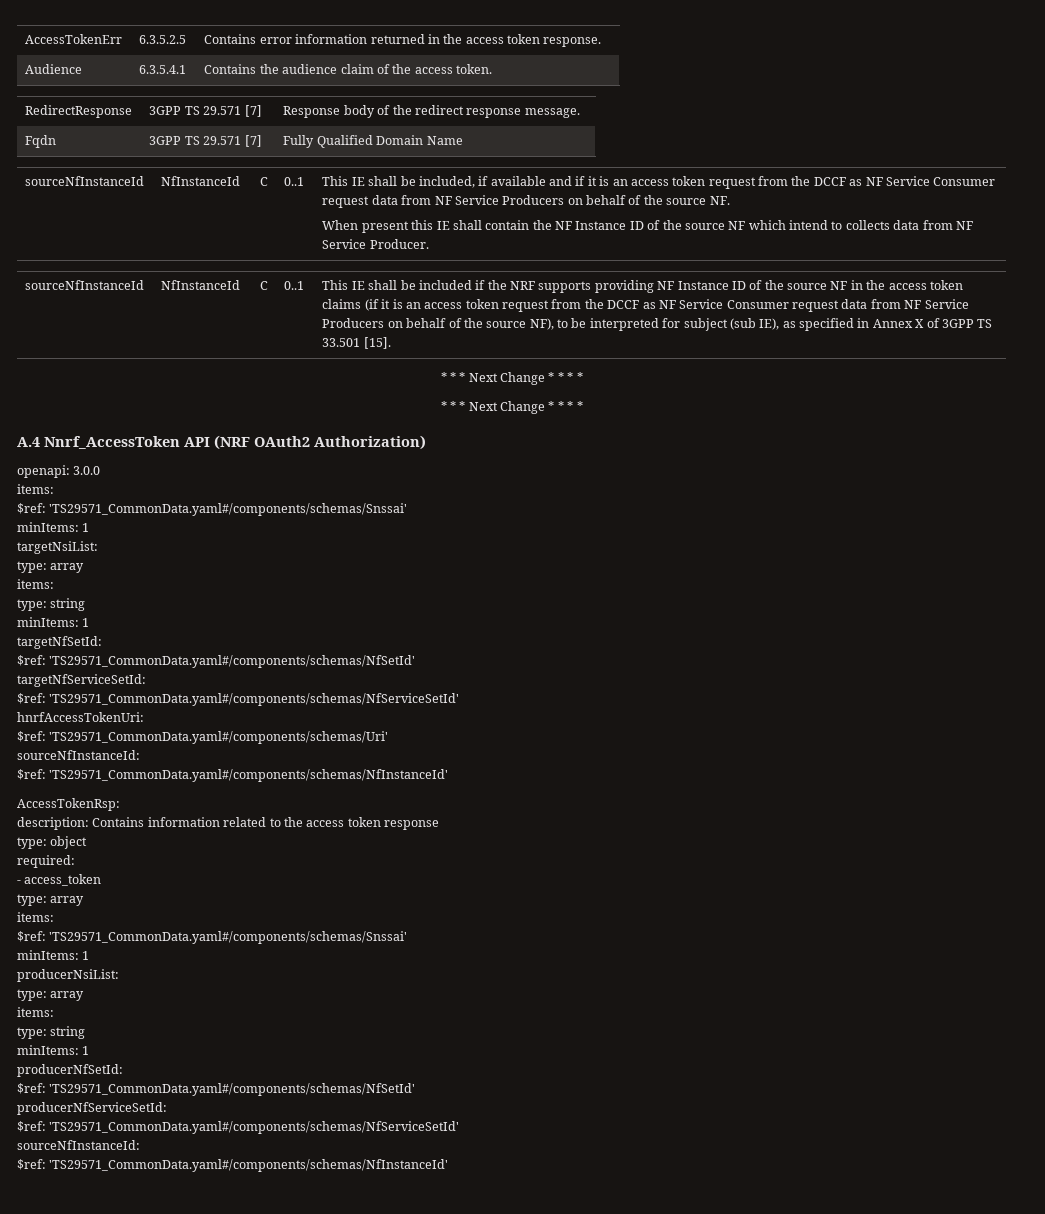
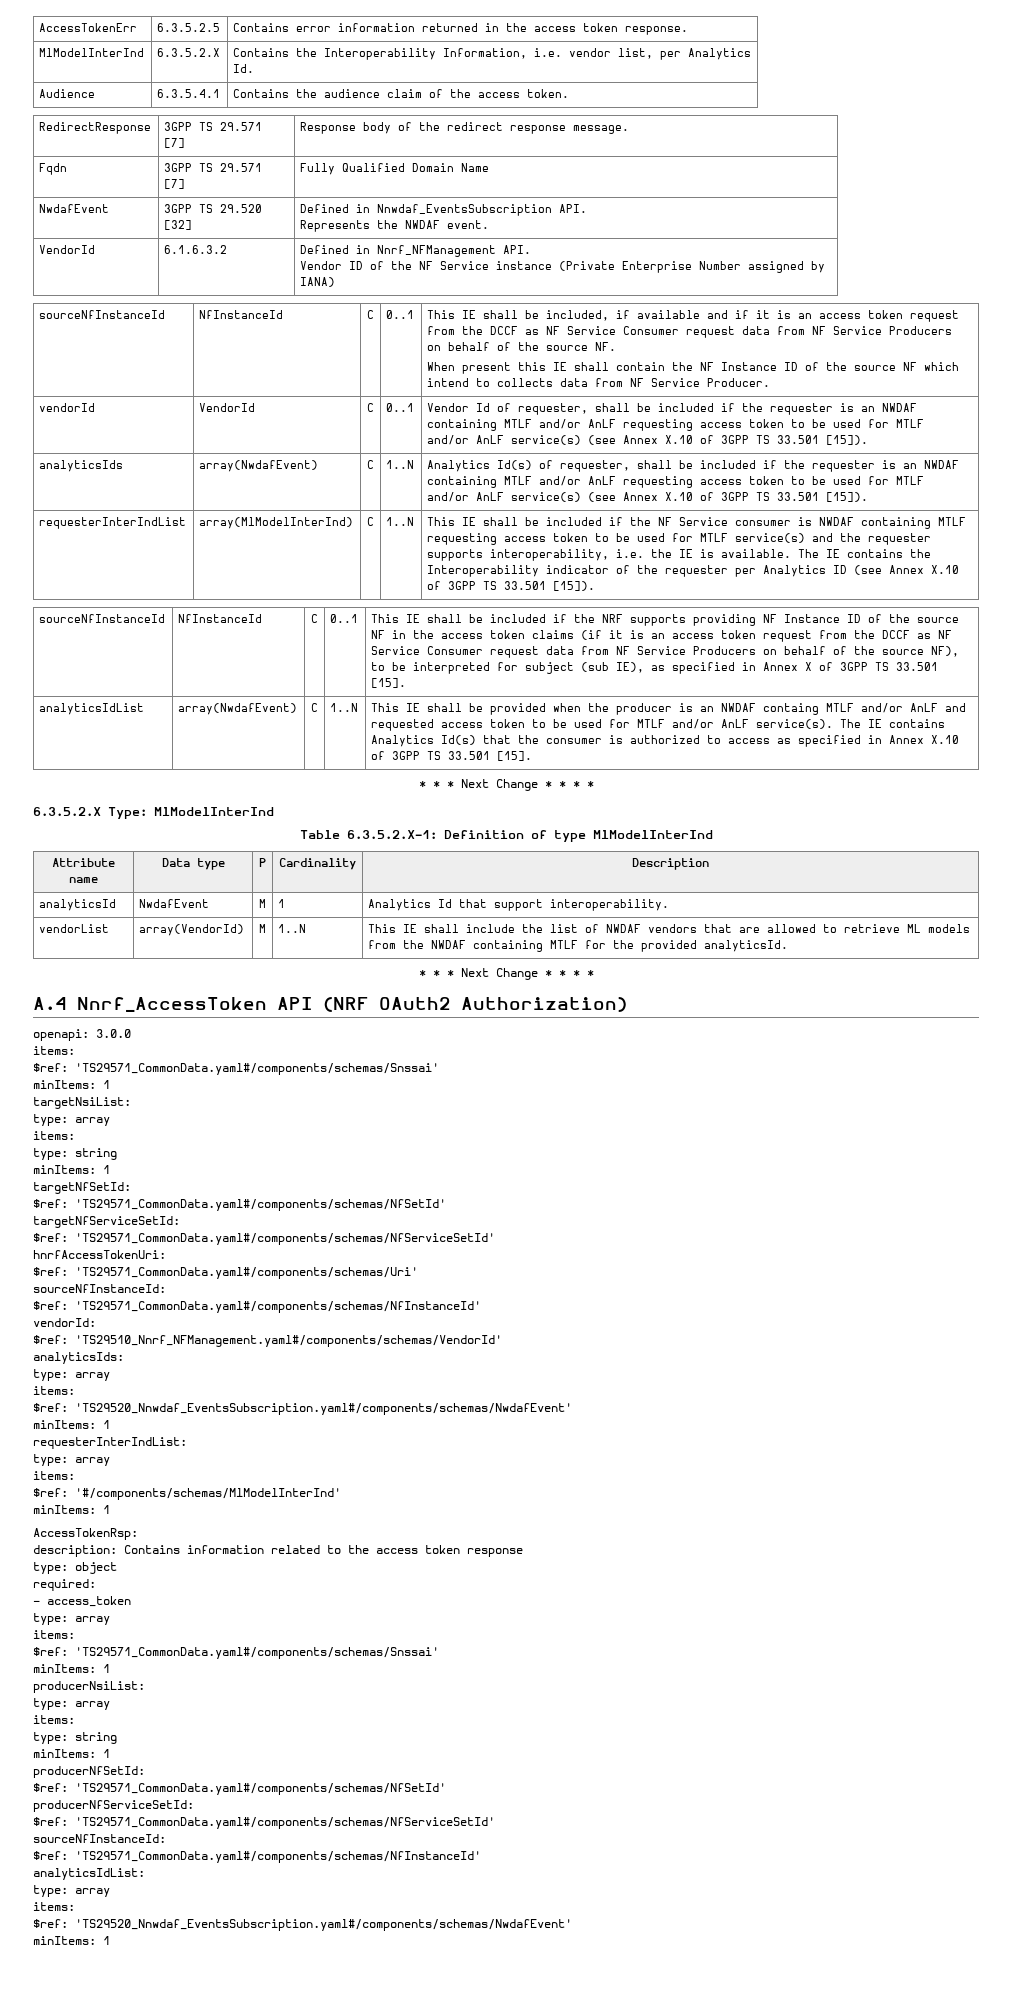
+ MlModelInterInd | 6.3.5.2.X | Contains the Interoperability Information, i.e. vendor list, per Analytics Id.
+ NwdafEvent | 3GPP TS 29.520 [32] | Defined in Nnwdaf_EventsSubscription API.
+ Represents the NWDAF event.
+ VendorId | 6.1.6.3.2 | Defined in Nnrf_NFManagement API.
+ Vendor ID of the NF Service instance (Private Enterprise Number assigned by IANA)
+ vendorId | VendorId | C | 0..1 | Vendor Id of requester, shall be included if the requester is an NWDAF containing MTLF and/or AnLF requesting access token to be used for MTLF and/or AnLF service(s) (see Annex X.10 of 3GPP TS 33.501 [15]).
+ analyticsIds | array(NwdafEvent) | C | 1..N | Analytics Id(s) of requester, shall be included if the requester is an NWDAF containing MTLF and/or AnLF requesting access token to be used for MTLF and/or AnLF service(s) (see Annex X.10 of 3GPP TS 33.501 [15]).
+ requesterInterIndList | array(MlModelInterInd) | C | 1..N | This IE shall be included if the NF Service consumer is NWDAF containing MTLF requesting access token to be used for MTLF service(s) and the requester supports interoperability, i.e. the IE is available. The IE contains the Interoperability indicator of the requester per Analytics ID (see Annex X.10 of 3GPP TS 33.501 [15]).
  This IE shall be included if the NRF supports providing NF Instance ID of the source NF in the access token claims (if it is an access token request from the DCCF as NF Service Consumer request data from NF Service Producers on behalf of the source NF), to be interpreted for subject (sub IE), as specified in Annex X of 3GPP TS 33.501 [15].
+ analyticsIdList | array(NwdafEvent) | C | 1..N | This IE shall be provided when the producer is an NWDAF containg MTLF and/or AnLF and requested access token to be used for MTLF and/or AnLF service(s). The IE contains Analytics Id(s) that the consumer is authorized to access as specified in Annex X.10 of 3GPP TS 33.501 [15].
  * * * Next Change * * * *
+ 6.3.5.2.X Type: MlModelInterInd
+ Table 6.3.5.2.X-1: Definition of type MlModelInterInd
+ Attribute name | Data type | P | Cardinality | Description
+ analyticsId | NwdafEvent | M | 1 | Analytics Id that support interoperability.
+ vendorList | array(VendorId) | M | 1..N | This IE shall include the list of NWDAF vendors that are allowed to retrieve ML models from the NWDAF containing MTLF for the provided analyticsId.
+ vendorId:
+ $ref: 'TS29510_Nnrf_NFManagement.yaml#/components/schemas/VendorId'
+ analyticsIds:
+ type: array
+ items:
+ $ref: 'TS29520_Nnwdaf_EventsSubscription.yaml#/components/schemas/NwdafEvent'
+ minItems: 1
+ requesterInterIndList:
+ type: array
+ items:
+ $ref: '#/components/schemas/MlModelInterInd'
+ minItems: 1
+ analyticsIdList:
+ type: array
+ items:
+ $ref: 'TS29520_Nnwdaf_EventsSubscription.yaml#/components/schemas/NwdafEvent'
+ minItems: 1

